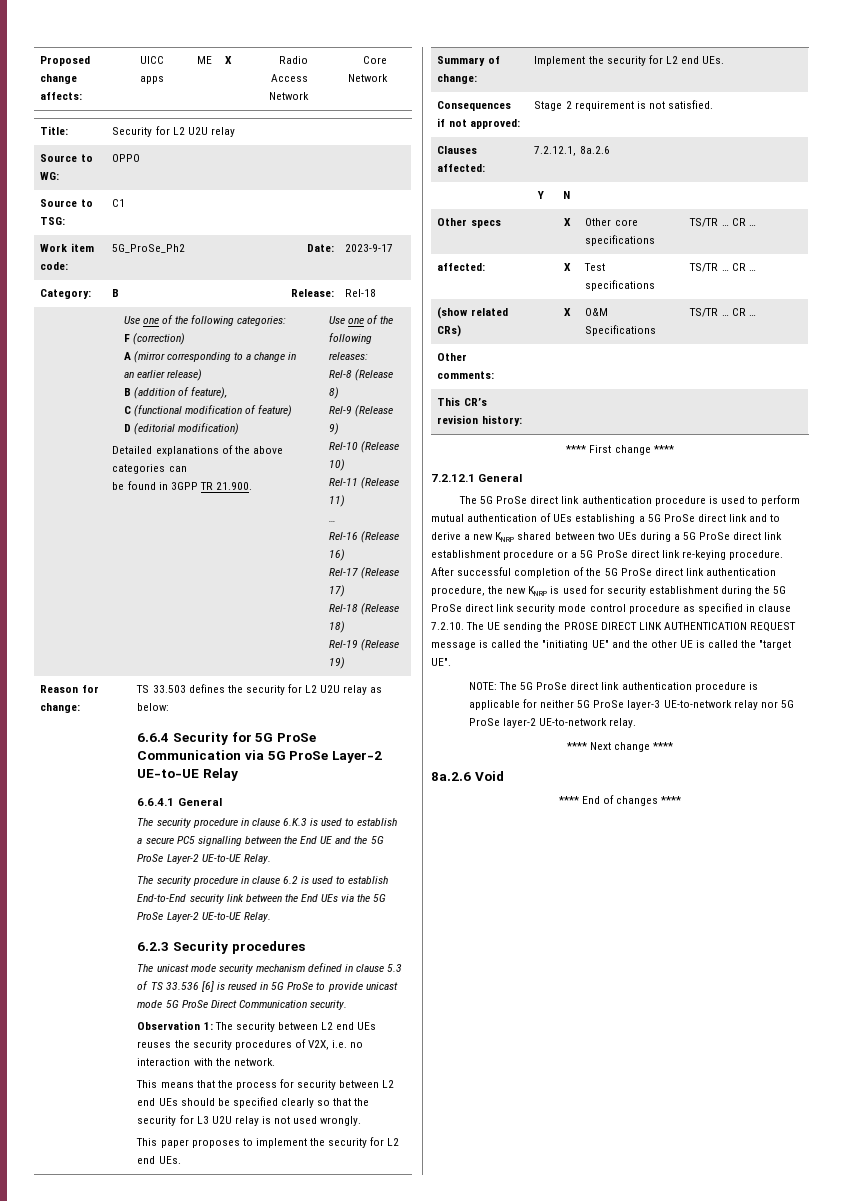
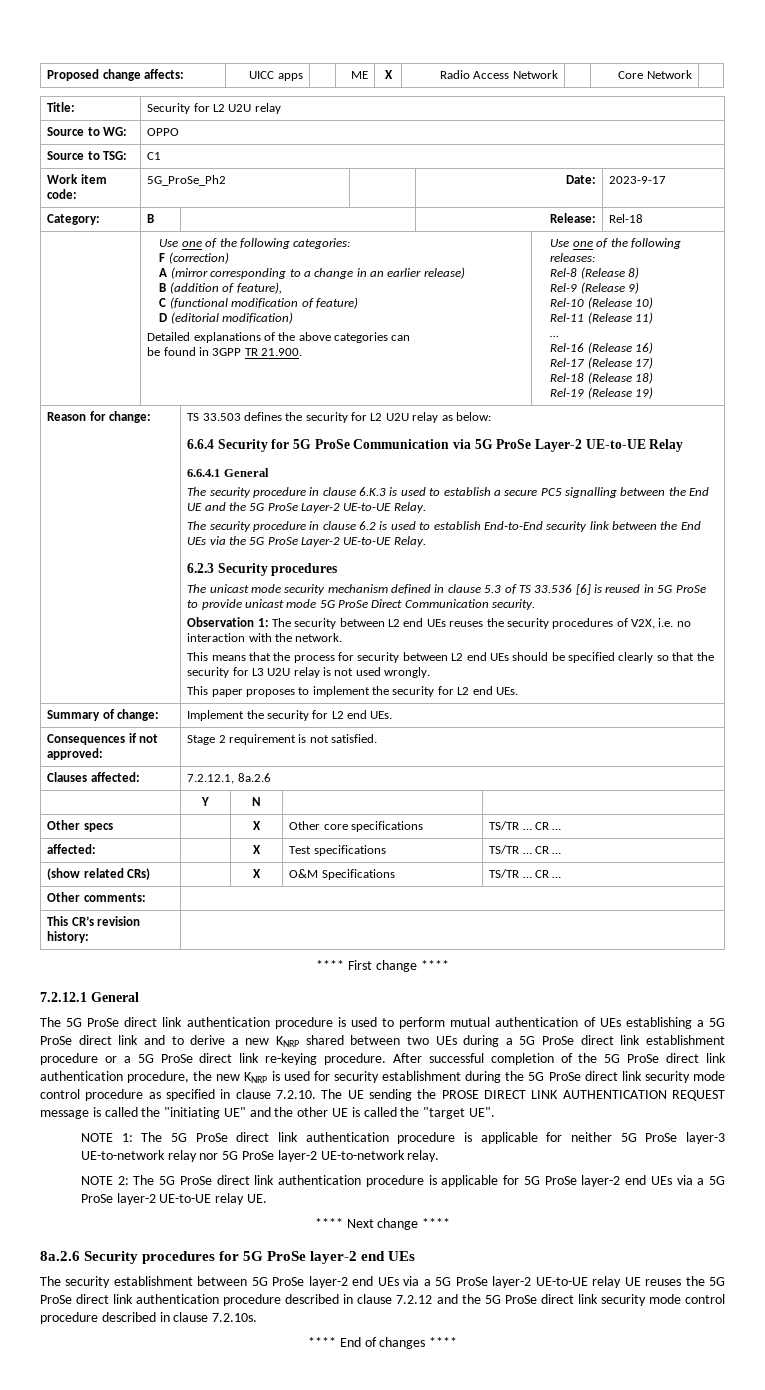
- NOTE: The 5G ProSe direct link authentication procedure is applicable for neither 5G ProSe layer-3 UE-to-network relay nor 5G ProSe layer-2 UE-to-network relay.
+ NOTE 1: The 5G ProSe direct link authentication procedure is applicable for neither 5G ProSe layer-3 UE-to-network relay nor 5G ProSe layer-2 UE-to-network relay.
+ NOTE 2: The 5G ProSe direct link authentication procedure is applicable for 5G ProSe layer-2 end UEs via a 5G ProSe layer-2 UE-to-UE relay UE.
- 8a.2.6 Void
+ 8a.2.6 Security procedures for 5G ProSe layer-2 end UEs
+ The security establishment between 5G ProSe layer-2 end UEs via a 5G ProSe layer-2 UE-to-UE relay UE reuses the 5G ProSe direct link authentication procedure described in clause 7.2.12 and the 5G ProSe direct link security mode control procedure described in clause 7.2.10s.

